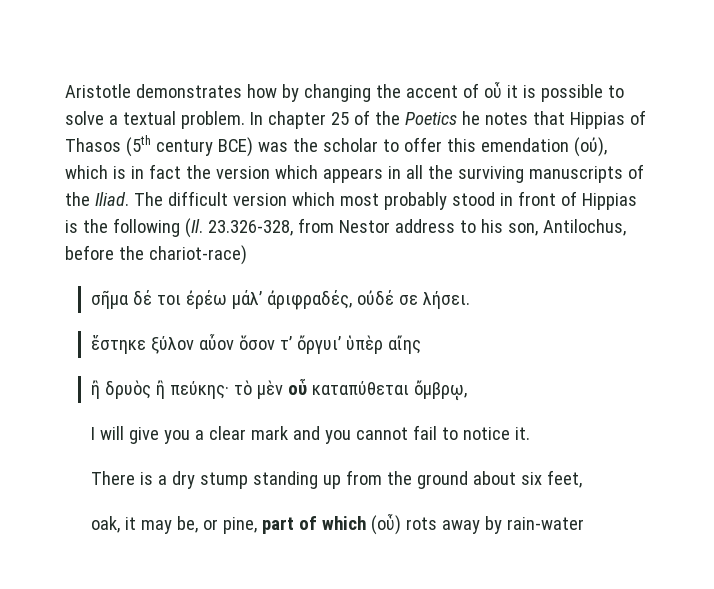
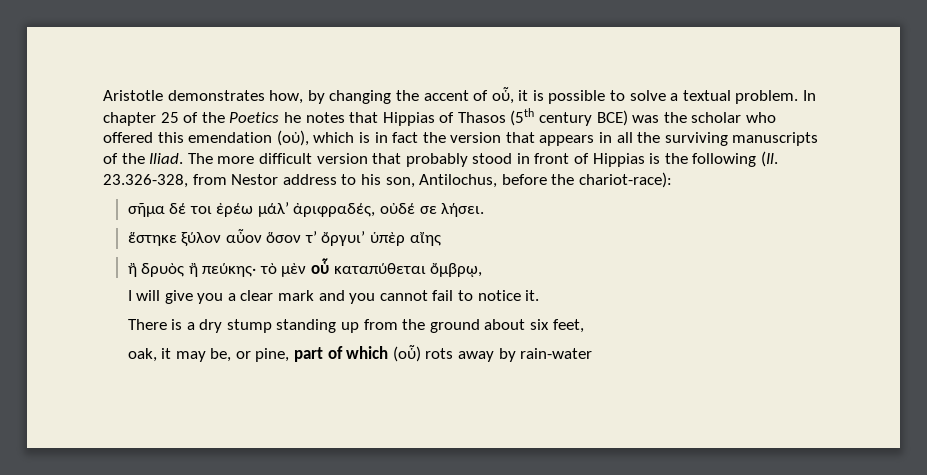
- Aristotle demonstrates how by changing the accent of οὗ it is possible to solve a textual problem.
+ Aristotle demonstrates how, by changing the accent of οὗ, it is possible to solve a textual problem.
- In chapter 25 of the Poetics he notes that Hippias of Thasos (5th century BCE) was the scholar to offer this emendation (οὐ), which is in fact the version which appears in all the surviving manuscripts of the Iliad.
+ In chapter 25 of the Poetics he notes that Hippias of Thasos (5th century BCE) was the scholar who offered this emendation (οὐ), which is in fact the version that appears in all the surviving manuscripts of the Iliad.
- The difficult version which most probably stood in front of Hippias is the following (Il. 23.326-328, from Nestor address to his son, Antilochus, before the chariot-race)
+ The more difficult version that probably stood in front of Hippias is the following (Il. 23.326-328, from Nestor address to his son, Antilochus, before the chariot-race):

